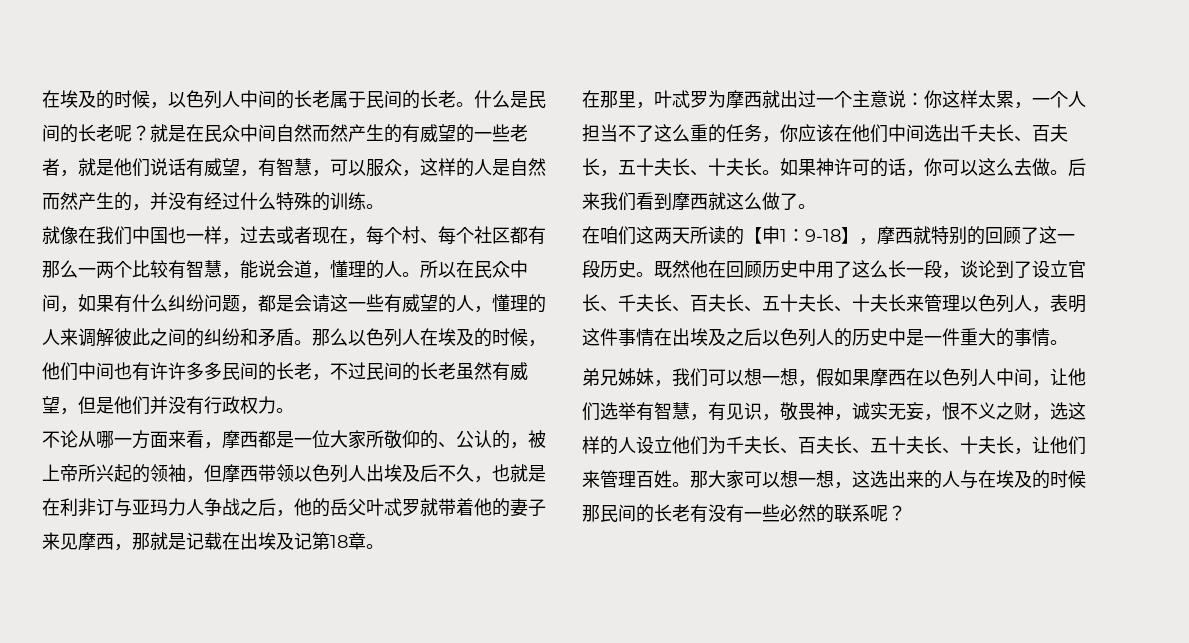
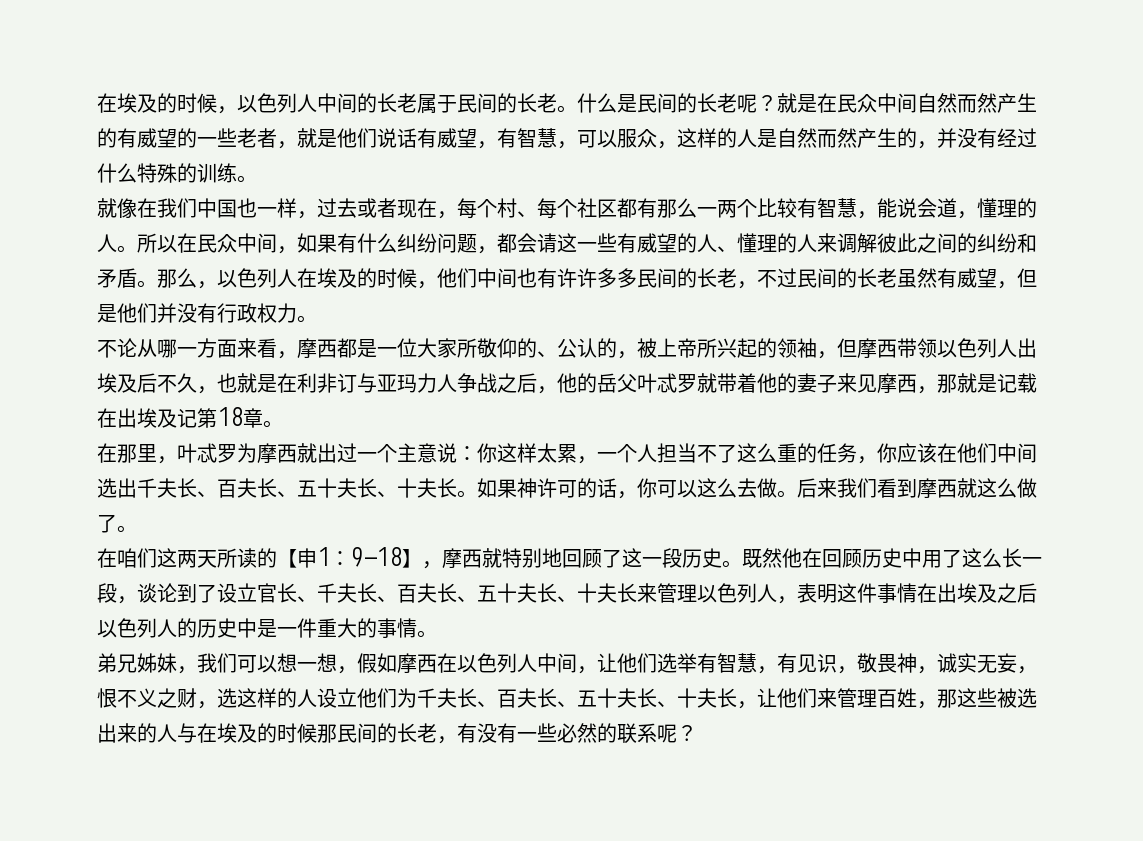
- 所以在民众中间，如果有什么纠纷问题，都是会请这一些有威望的人，懂理的人来调解彼此之间的纠纷和矛盾。
+ 所以在民众中间，如果有什么纠纷问题，都会请这一些有威望的人、懂理的人来调解彼此之间的纠纷和矛盾。
- 那么以色列人在埃及的时候，他们中间也有许许多多民间的长老，不过民间的长老虽然有威望，但是他们并没有行政权力。
+ 那么，以色列人在埃及的时候，他们中间也有许许多多民间的长老，不过民间的长老虽然有威望，但是他们并没有行政权力。
- 在那里，叶忒罗为摩西就出过一个主意说：你这样太累，一个人担当不了这么重的任务，你应该在他们中间选出千夫长、百夫长，五十夫长、十夫长。
+ 在那里，叶忒罗为摩西就出过一个主意说：你这样太累，一个人担当不了这么重的任务，你应该在他们中间选出千夫长、百夫长、五十夫长、十夫长。
- 在咱们这两天所读的【申1：9-18】，摩西就特别的回顾了这一段历史。
+ 在咱们这两天所读的【申1：9-18】，摩西就特别地回顾了这一段历史。
- 弟兄姊妹，我们可以想一想，假如果摩西在以色列人中间，让他们选举有智慧，有见识，敬畏神，诚实无妄，恨不义之财，选这样的人设立他们为千夫长、百夫长、五十夫长、十夫长，让他们来管理百姓。那大家可以想一想，这选出来的人与在埃及的时候那民间的长老有没有一些必然的联系呢？
+ 弟兄姊妹，我们可以想一想，假如摩西在以色列人中间，让他们选举有智慧，有见识，敬畏神，诚实无妄，恨不义之财，选这样的人设立他们为千夫长、百夫长、五十夫长、十夫长，让他们来管理百姓，那这些被选出来的人与在埃及的时候那民间的长老，有没有一些必然的联系呢？

